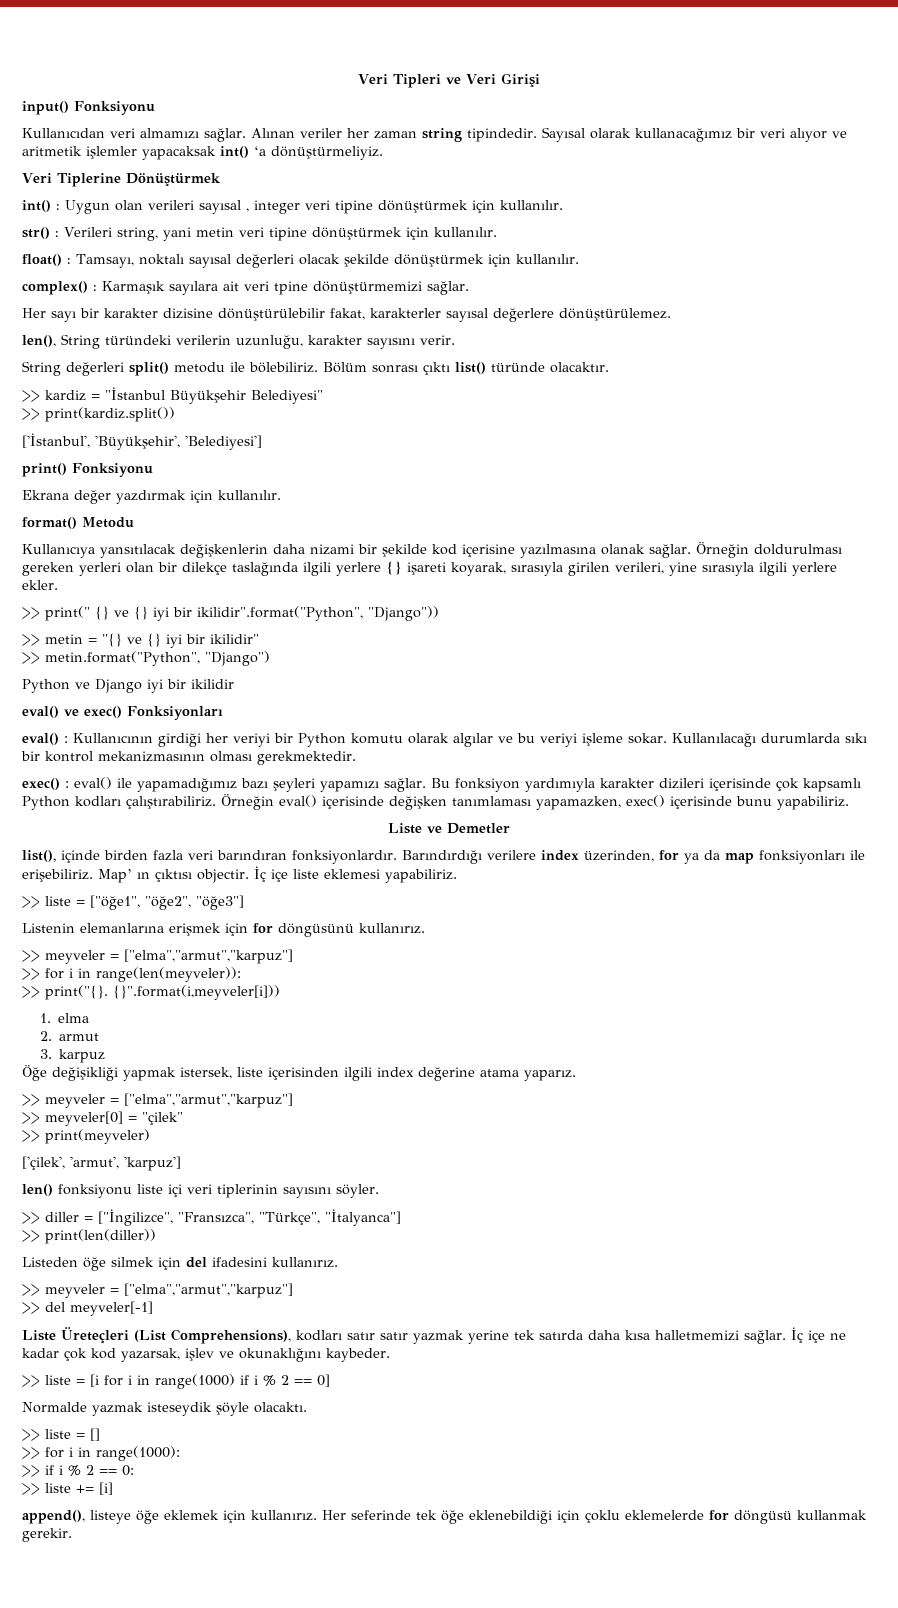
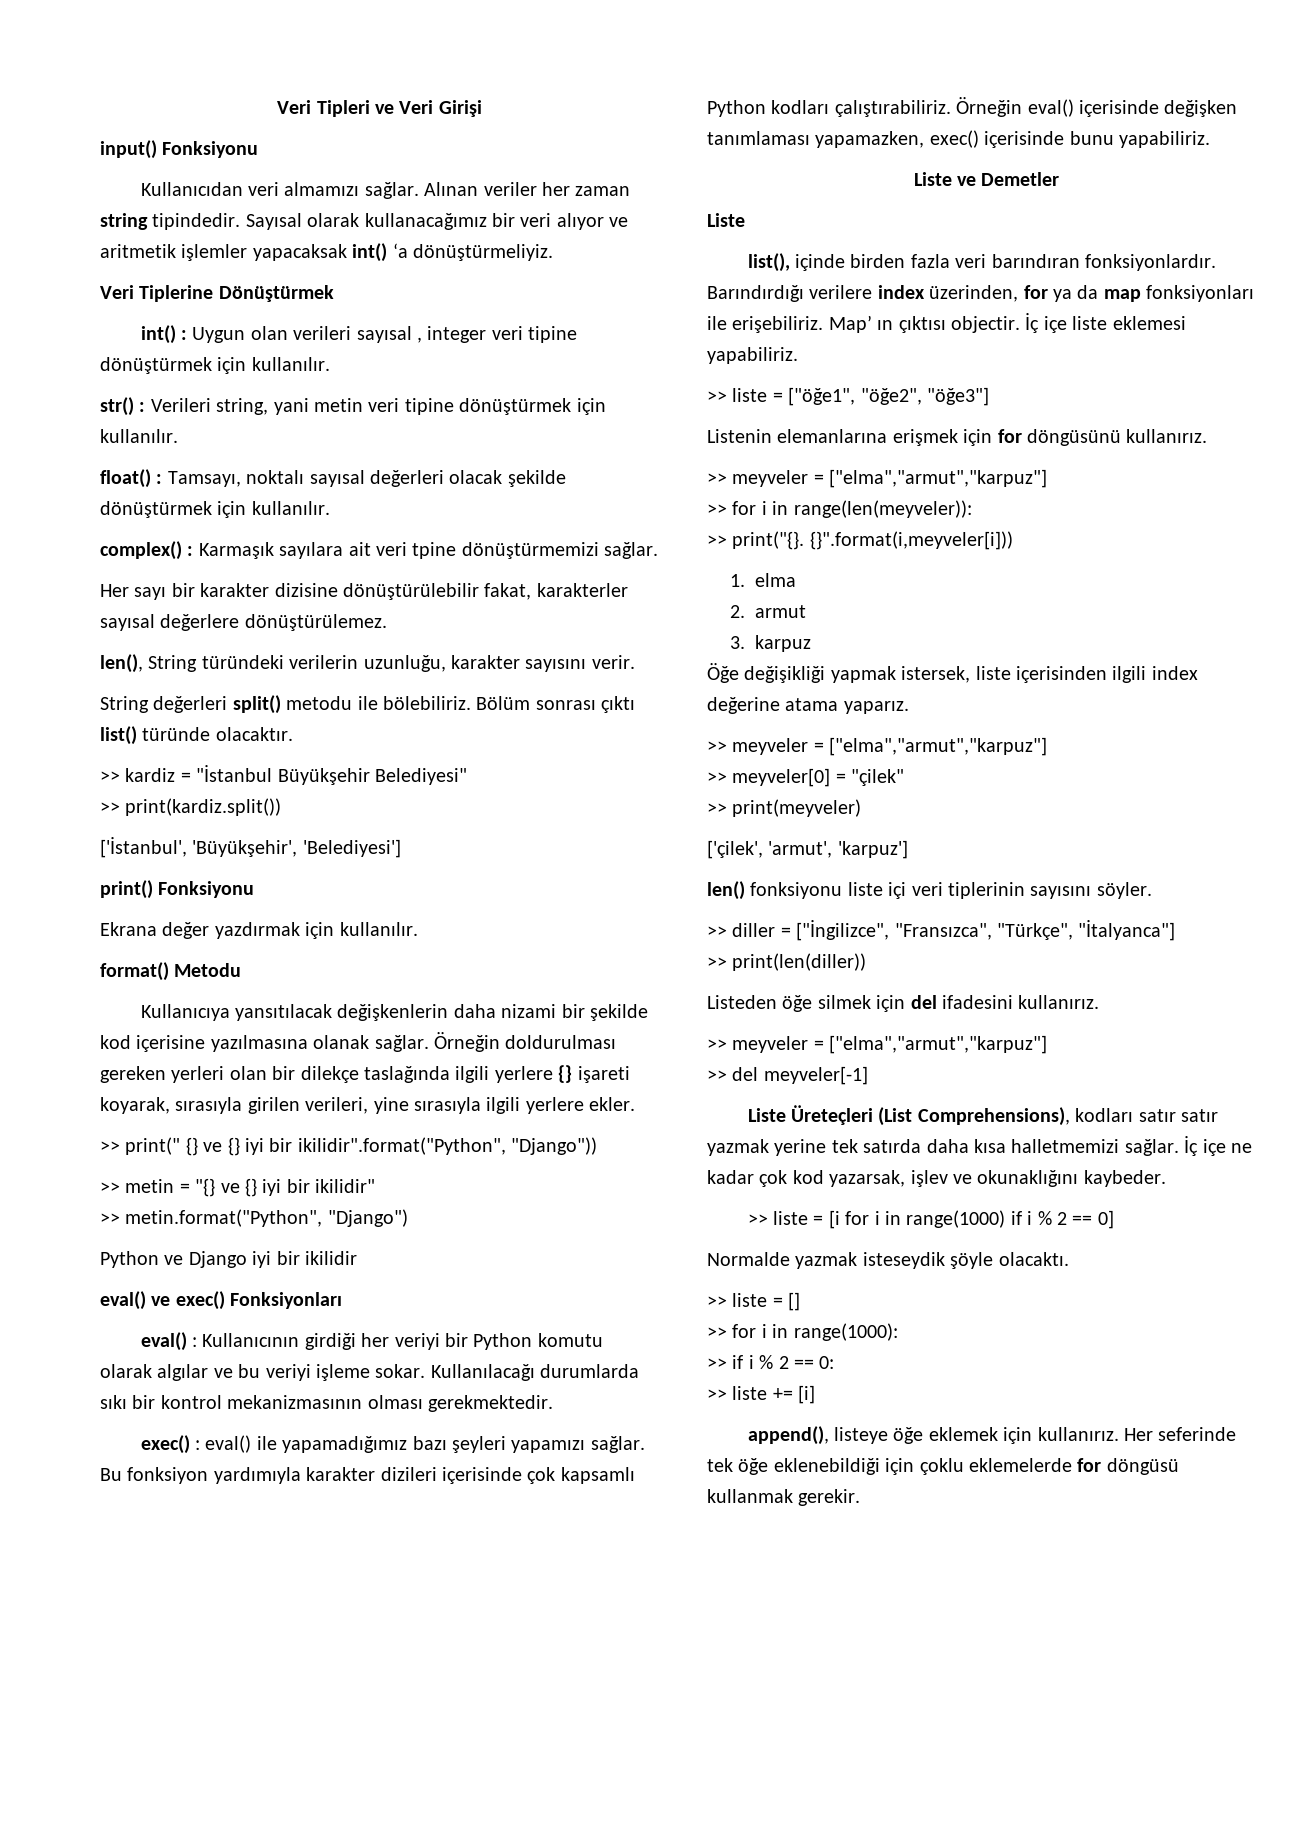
  Liste ve Demetler
+ Liste

